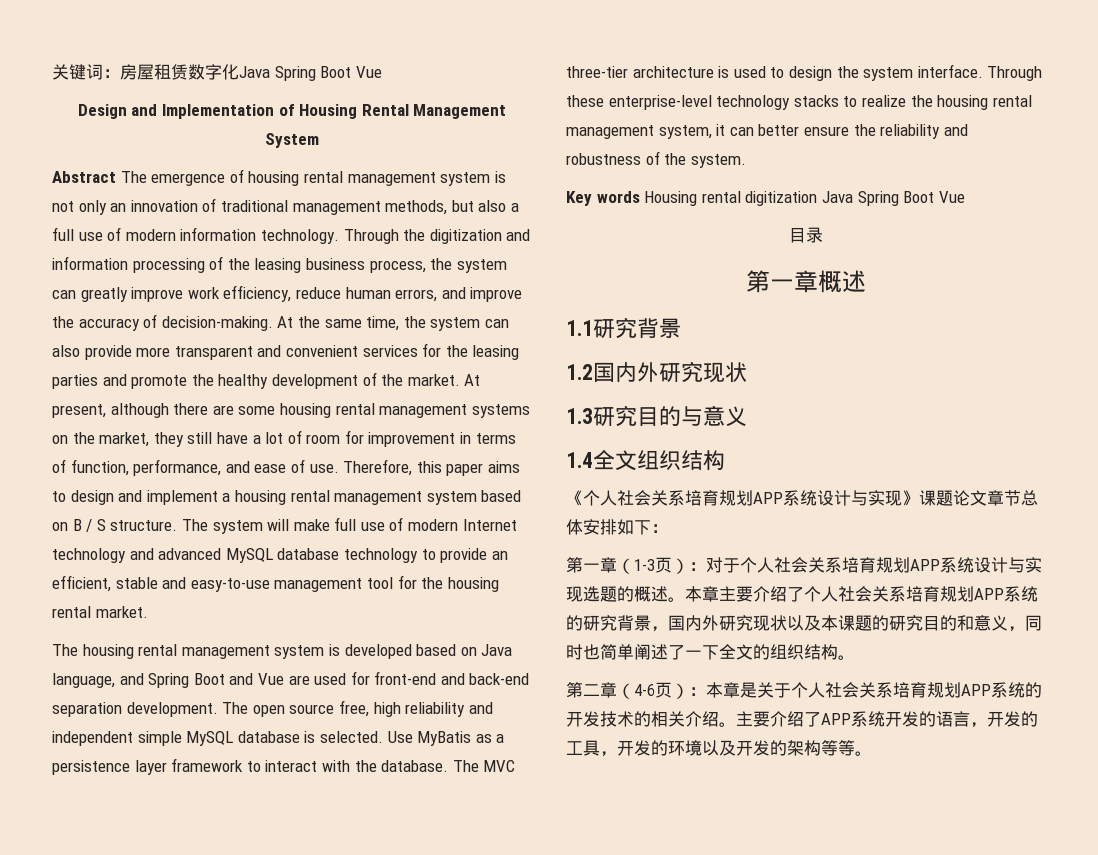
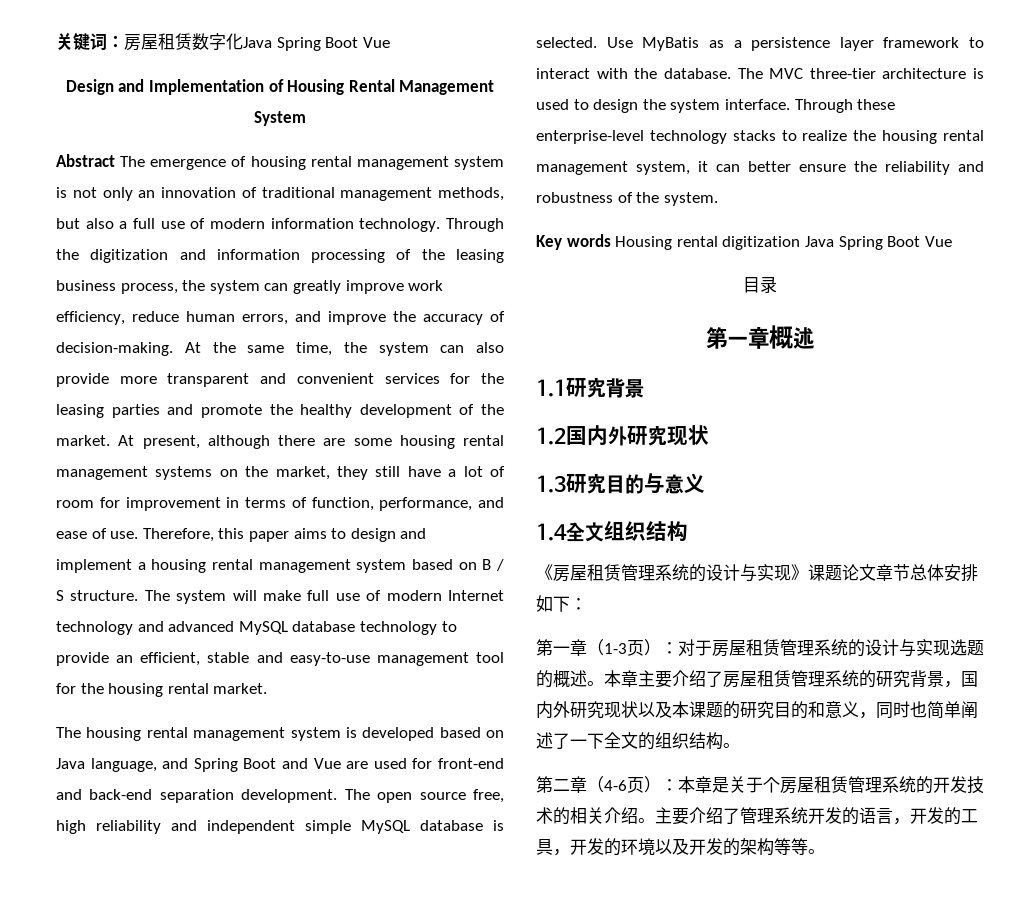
- 《个人社会关系培育规划APP系统设计与实现》课题论文章节总体安排如下：
+ 《房屋租赁管理系统的设计与实现》课题论文章节总体安排如下：
- 第一章（1-3页）：对于个人社会关系培育规划APP系统设计与实现选题的概述。
+ 第一章（1-3页）：对于房屋租赁管理系统的设计与实现选题的概述。
- 本章主要介绍了个人社会关系培育规划APP系统的研究背景，国内外研究现状以及本课题的研究目的和意义，同时也简单阐述了一下全文的组织结构。
+ 本章主要介绍了房屋租赁管理系统的研究背景，国内外研究现状以及本课题的研究目的和意义，同时也简单阐述了一下全文的组织结构。
- 第二章（4-6页）：本章是关于个人社会关系培育规划APP系统的开发技术的相关介绍。
+ 第二章（4-6页）：本章是关于个房屋租赁管理系统的开发技术的相关介绍。
- 主要介绍了APP系统开发的语言，开发的工具，开发的环境以及开发的架构等等。
+ 主要介绍了管理系统开发的语言，开发的工具，开发的环境以及开发的架构等等。

